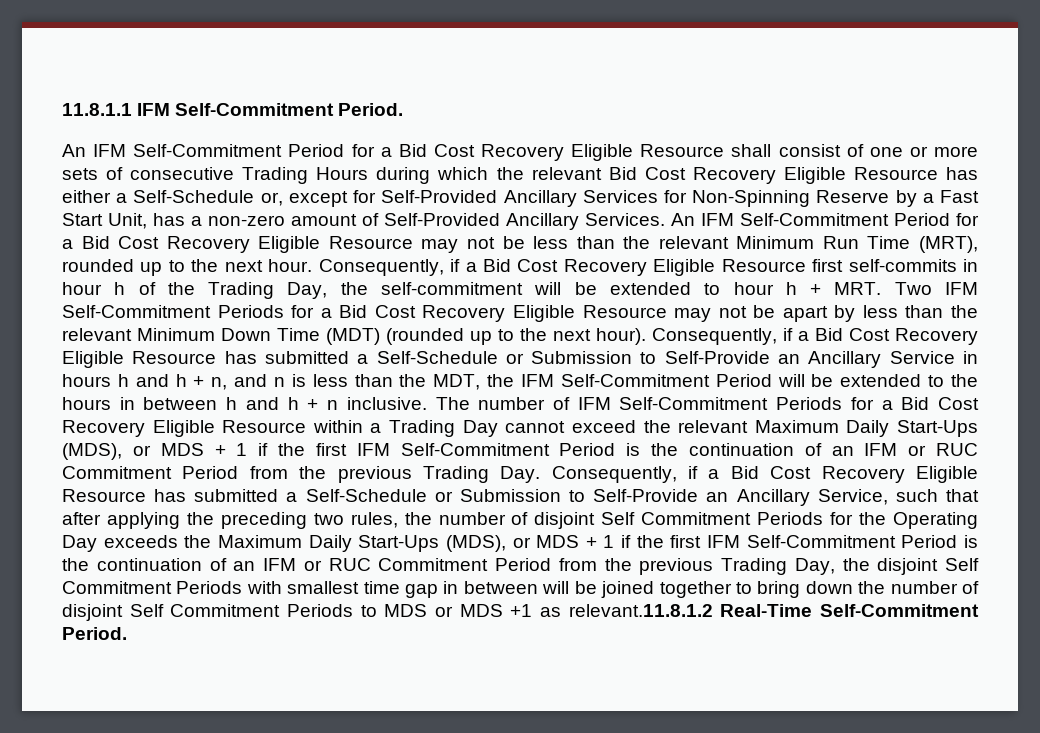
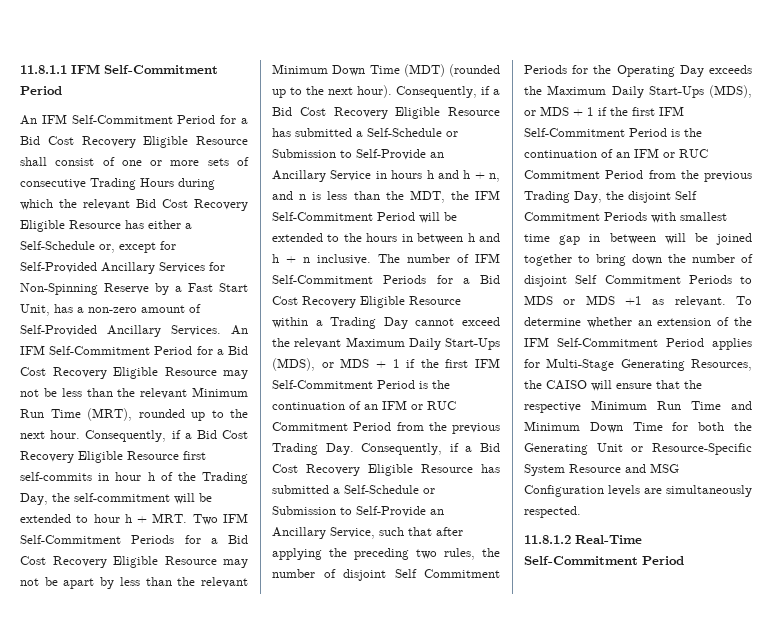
- 11.8.1.1 IFM Self-Commitment Period.
+ 11.8.1.1 IFM Self-Commitment Period
- The number of IFM Self-Commitment Periods for a Bid Cost Recovery Eligible Resource within a Trading Day cannot exceed the relevant Maximum Daily Start-Ups (MDS), or MDS + 1 if the first IFM Self-Commitment Period is the continuation of an IFM or RUC Commitment Period from the previous Trading Day. Consequently, if a Bid Cost Recovery Eligible Resource has submitted a Self-Schedule or Submission to Self-Provide an Ancillary Service, such that after applying the preceding two rules, the number of disjoint Self Commitment Periods for the Operating Day exceeds the Maximum Daily Start-Ups (MDS), or MDS + 1 if the first IFM Self-Commitment Period is the continuation of an IFM or RUC Commitment Period from the previous Trading Day, the disjoint Self Commitment Periods with smallest time gap in between will be joined together to bring down the number of disjoint Self Commitment Periods to MDS or MDS +1 as relevant.11.8.1.2 Real-Time Self-Commitment Period.
+ The number of IFM Self-Commitment Periods for a Bid Cost Recovery Eligible Resource within a Trading Day cannot exceed the relevant Maximum Daily Start-Ups (MDS), or MDS + 1 if the first IFM Self-Commitment Period is the continuation of an IFM or RUC Commitment Period from the previous Trading Day. Consequently, if a Bid Cost Recovery Eligible Resource has submitted a Self-Schedule or Submission to Self-Provide an Ancillary Service, such that after applying the preceding two rules, the number of disjoint Self Commitment Periods for the Operating Day exceeds the Maximum Daily Start-Ups (MDS), or MDS + 1 if the first IFM Self-Commitment Period is the continuation of an IFM or RUC Commitment Period from the previous Trading Day, the disjoint Self Commitment Periods with smallest time gap in between will be joined together to bring down the number of disjoint Self Commitment Periods to MDS or MDS +1 as relevant. To determine whether an extension of the IFM Self-Commitment Period applies for Multi-Stage Generating Resources, the CAISO will ensure that the respective Minimum Run Time and Minimum Down Time for both the Generating Unit or Resource-Specific System Resource and MSG Configuration levels are simultaneously respected.
+ 11.8.1.2 Real-Time Self-Commitment Period

